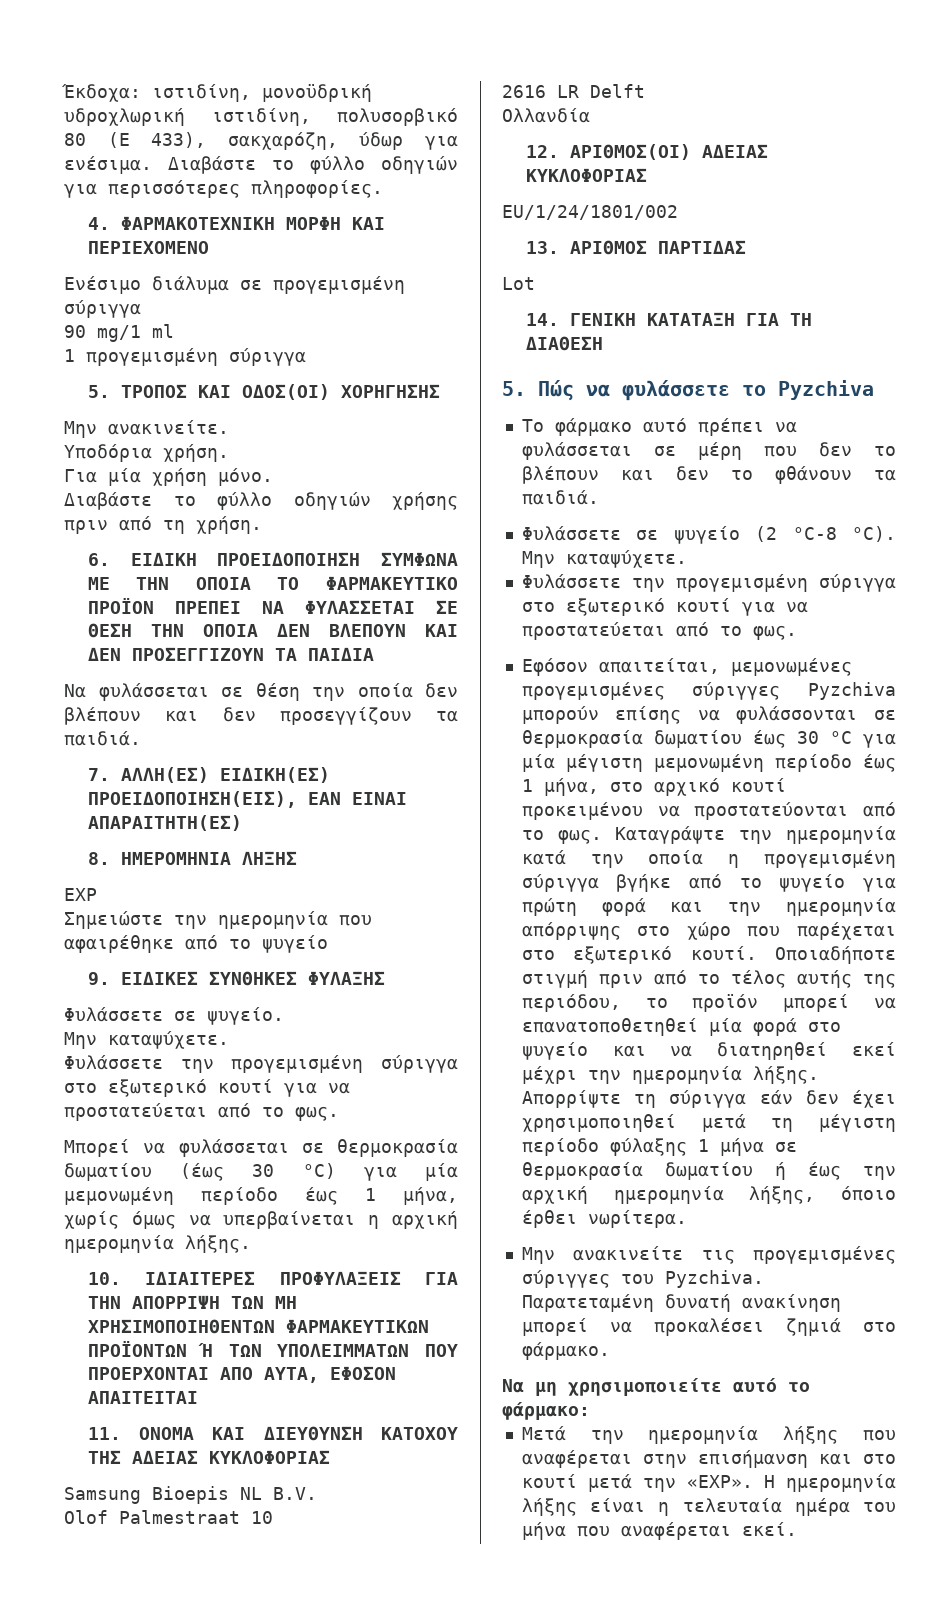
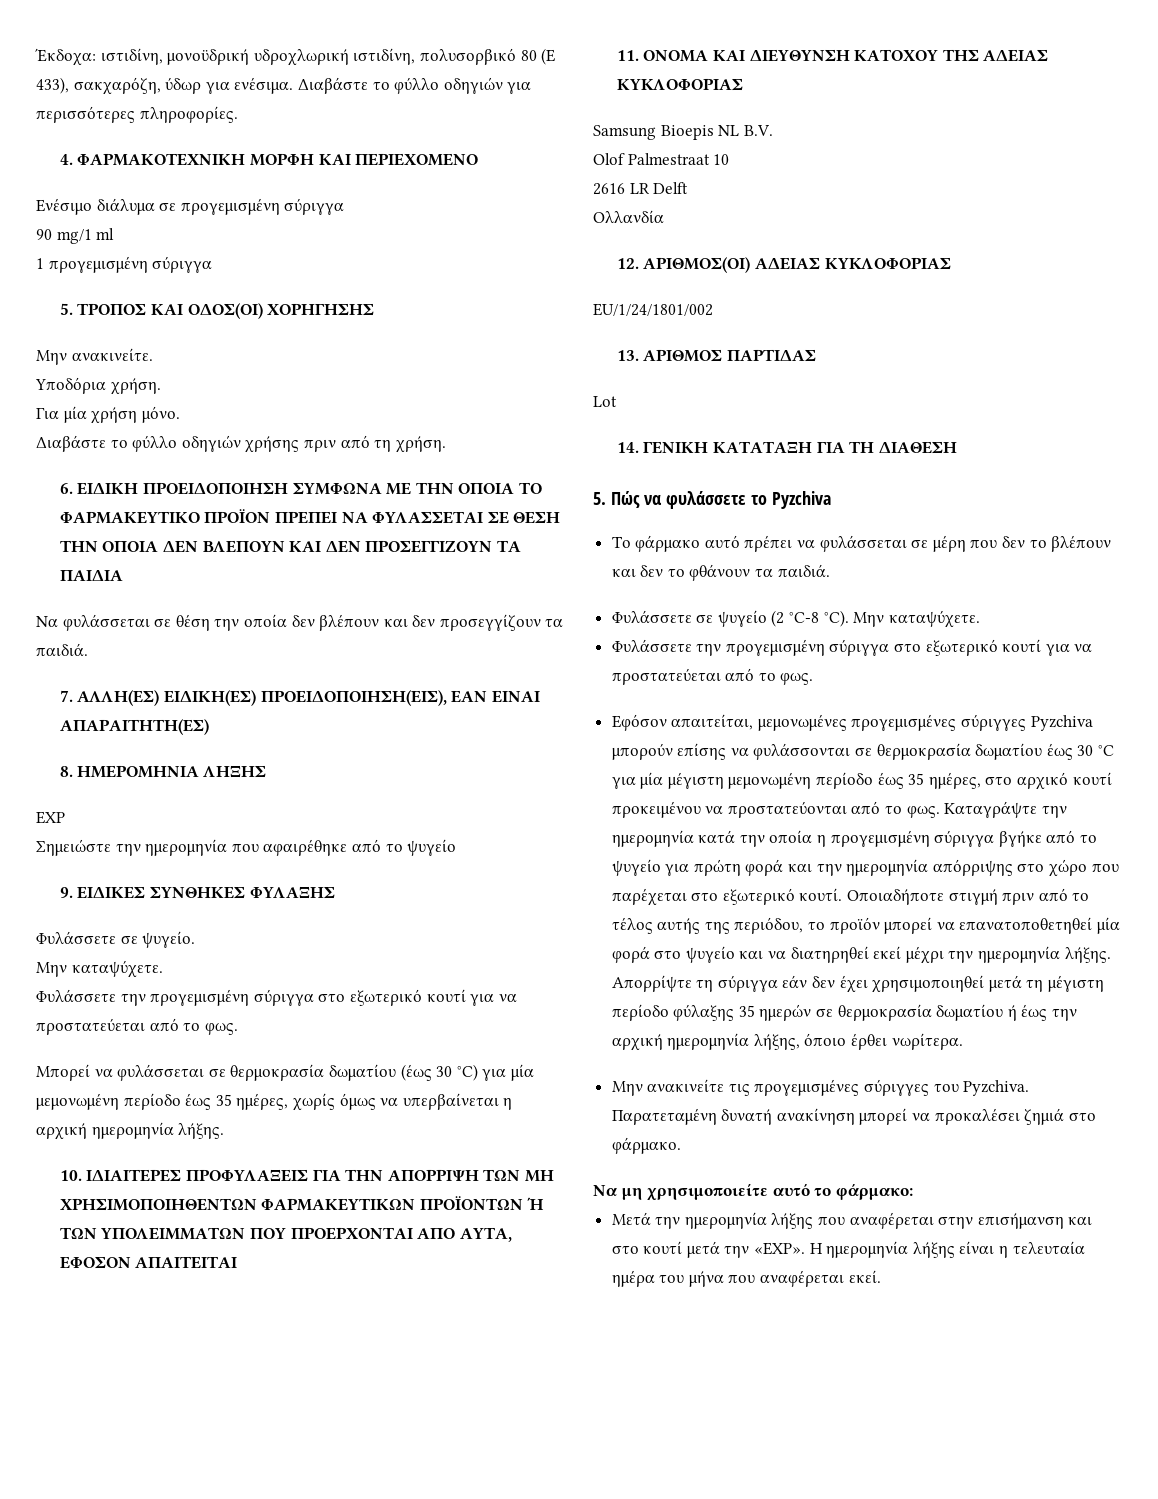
- Μπορεί να φυλάσσεται σε θερμοκρασία δωματίου (έως 30 °C) για μία μεμονωμένη περίοδο έως 1 μήνα, χωρίς όμως να υπερβαίνεται η αρχική ημερομηνία λήξης.
+ Μπορεί να φυλάσσεται σε θερμοκρασία δωματίου (έως 30 °C) για μία μεμονωμένη περίοδο έως 35 ημέρες, χωρίς όμως να υπερβαίνεται η αρχική ημερομηνία λήξης.
- Εφόσον απαιτείται, μεμονωμένες προγεμισμένες σύριγγες Pyzchiva μπορούν επίσης να φυλάσσονται σε θερμοκρασία δωματίου έως 30 °C για μία μέγιστη μεμονωμένη περίοδο έως 1 μήνα, στο αρχικό κουτί προκειμένου να προστατεύονται από το φως.
+ Εφόσον απαιτείται, μεμονωμένες προγεμισμένες σύριγγες Pyzchiva μπορούν επίσης να φυλάσσονται σε θερμοκρασία δωματίου έως 30 °C για μία μέγιστη μεμονωμένη περίοδο έως 35 ημέρες, στο αρχικό κουτί προκειμένου να προστατεύονται από το φως.
- Απορρίψτε τη σύριγγα εάν δεν έχει χρησιμοποιηθεί μετά τη μέγιστη περίοδο φύλαξης 1 μήνα σε θερμοκρασία δωματίου ή έως την αρχική ημερομηνία λήξης, όποιο έρθει νωρίτερα.
+ Απορρίψτε τη σύριγγα εάν δεν έχει χρησιμοποιηθεί μετά τη μέγιστη περίοδο φύλαξης 35 ημερών σε θερμοκρασία δωματίου ή έως την αρχική ημερομηνία λήξης, όποιο έρθει νωρίτερα.

